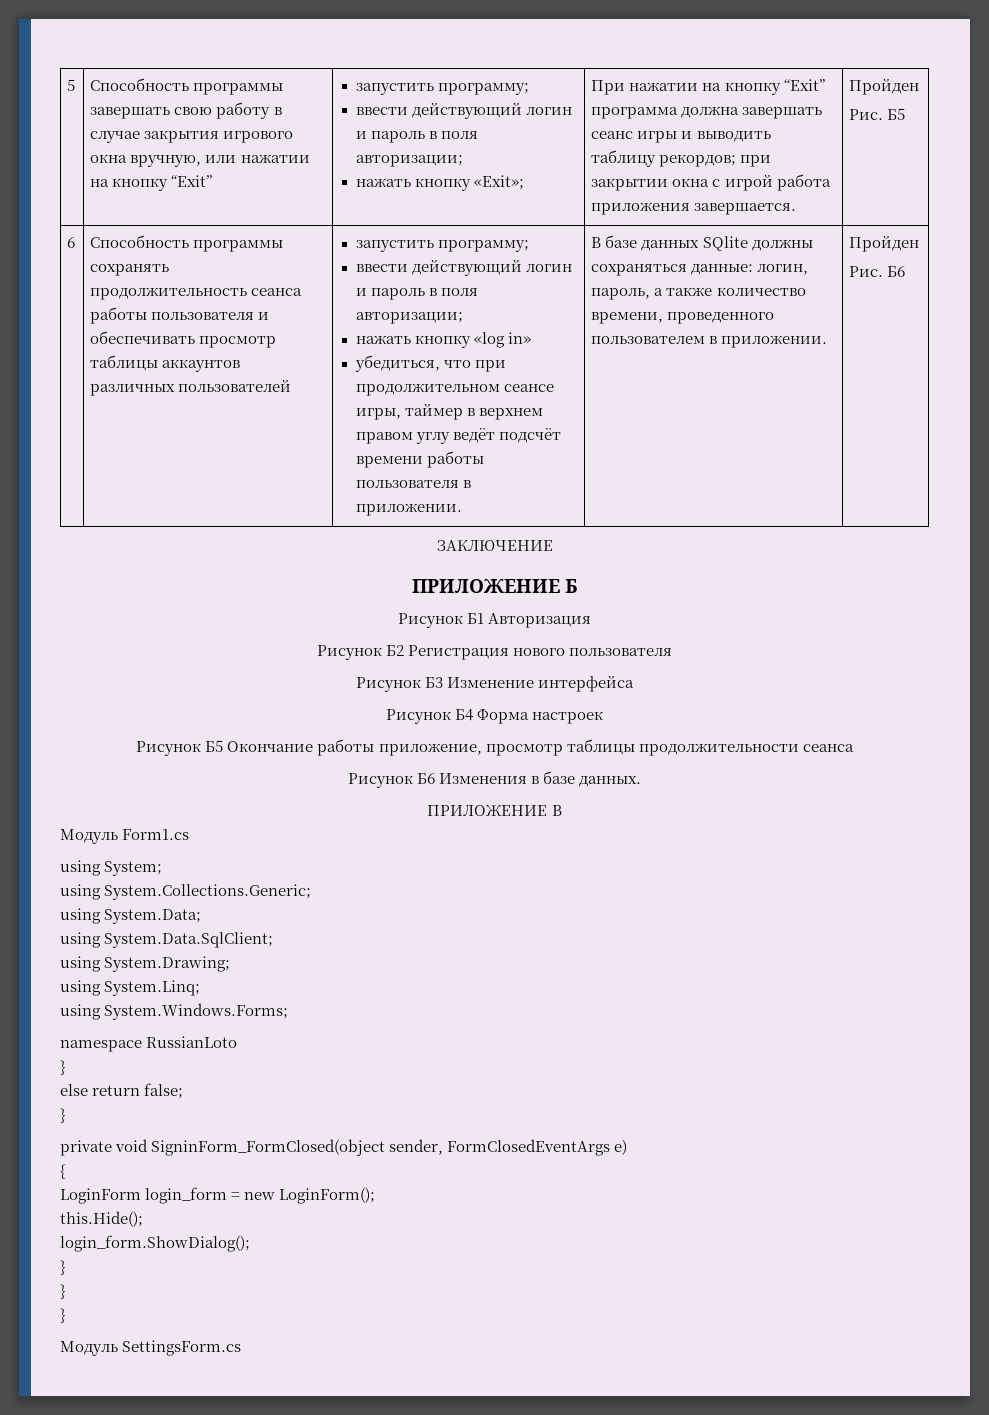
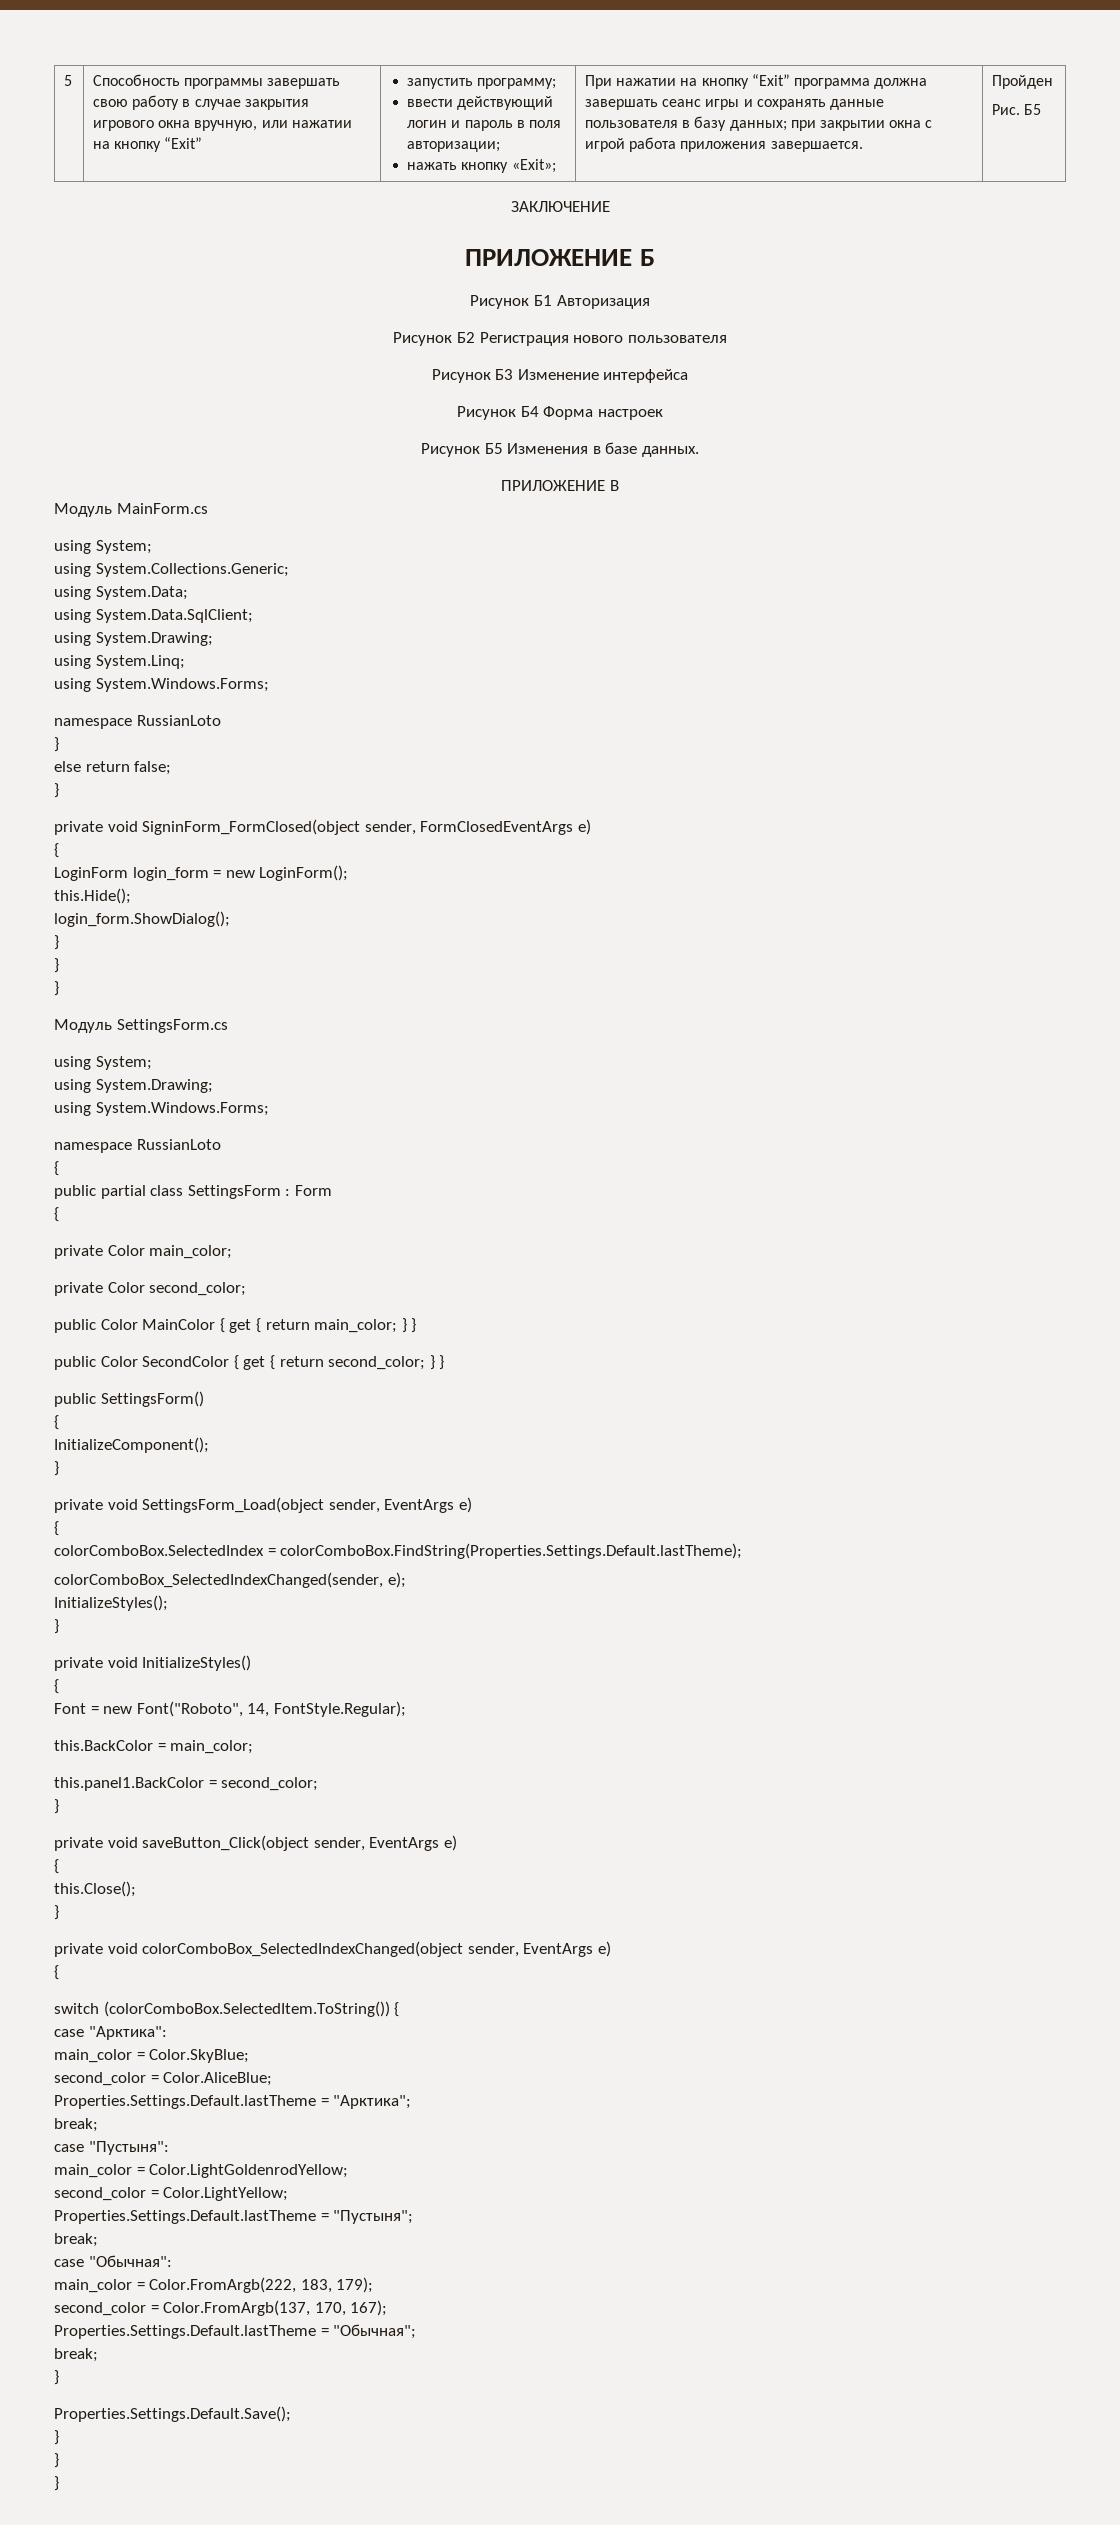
- При нажатии на кнопку “Exit” программа должна завершать сеанс игры и выводить таблицу рекордов; при закрытии окна с игрой работа приложения завершается.
+ При нажатии на кнопку “Exit” программа должна завершать сеанс игры и сохранять данные пользователя в базу данных; при закрытии окна с игрой работа приложения завершается.
- 6 | Способность программы сохранять продолжительность сеанса работы пользователя и обеспечивать просмотр таблицы аккаунтов различных пользователей | запустить программу;
- ввести действующий логин и пароль в поля авторизации;
- нажать кнопку «log in»
- убедиться, что при продолжительном сеансе игры, таймер в верхнем правом углу ведёт подсчёт времени работы пользователя в приложении. | В базе данных SQlite должны сохраняться данные: логин, пароль, а также количество времени, проведенного пользователем в приложении. | Пройден
- Рис. Б6
- Рисунок Б5 Окончание работы приложение, просмотр таблицы продолжительности сеанса
- Рисунок Б6 Изменения в базе данных.
+ Рисунок Б5 Изменения в базе данных.
- Модуль Form1.cs
+ Модуль MainForm.cs
  Модуль SettingsForm.cs
+ using System;
+ using System.Drawing;
+ using System.Windows.Forms;
+ namespace RussianLoto
+ {
+ public partial class SettingsForm : Form
+ {
+ private Color main_color;
+ private Color second_color;
+ public Color MainColor { get { return main_color; } }
+ public Color SecondColor { get { return second_color; } }
+ public SettingsForm()
+ {
+ InitializeComponent();
+ }
+ private void SettingsForm_Load(object sender, EventArgs e)
+ {
+ colorComboBox.SelectedIndex = colorComboBox.FindString(Properties.Settings.Default.lastTheme);
+ colorComboBox_SelectedIndexChanged(sender, e);
+ InitializeStyles();
+ }
+ private void InitializeStyles()
+ {
+ Font = new Font("Roboto", 14, FontStyle.Regular);
+ this.BackColor = main_color;
+ this.panel1.BackColor = second_color;
+ }
+ private void saveButton_Click(object sender, EventArgs e)
+ {
+ this.Close();
+ }
+ private void colorComboBox_SelectedIndexChanged(object sender, EventArgs e)
+ {
+ switch (colorComboBox.SelectedItem.ToString()) {
+ case "Арктика":
+ main_color = Color.SkyBlue;
+ second_color = Color.AliceBlue;
+ Properties.Settings.Default.lastTheme = "Арктика";
+ break;
+ case "Пустыня":
+ main_color = Color.LightGoldenrodYellow;
+ second_color = Color.LightYellow;
+ Properties.Settings.Default.lastTheme = "Пустыня";
+ break;
+ case "Обычная":
+ main_color = Color.FromArgb(222, 183, 179);
+ second_color = Color.FromArgb(137, 170, 167);
+ Properties.Settings.Default.lastTheme = "Обычная";
+ break;
+ }
+ Properties.Settings.Default.Save();
+ }
+ }
+ }

